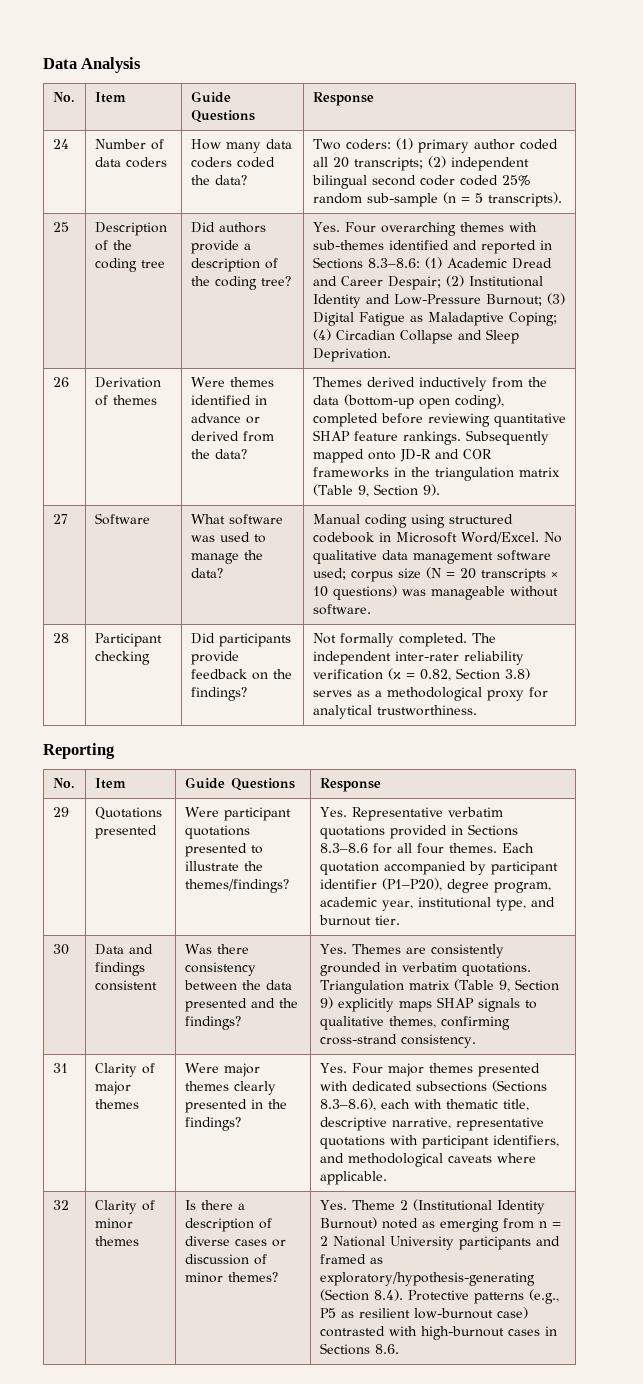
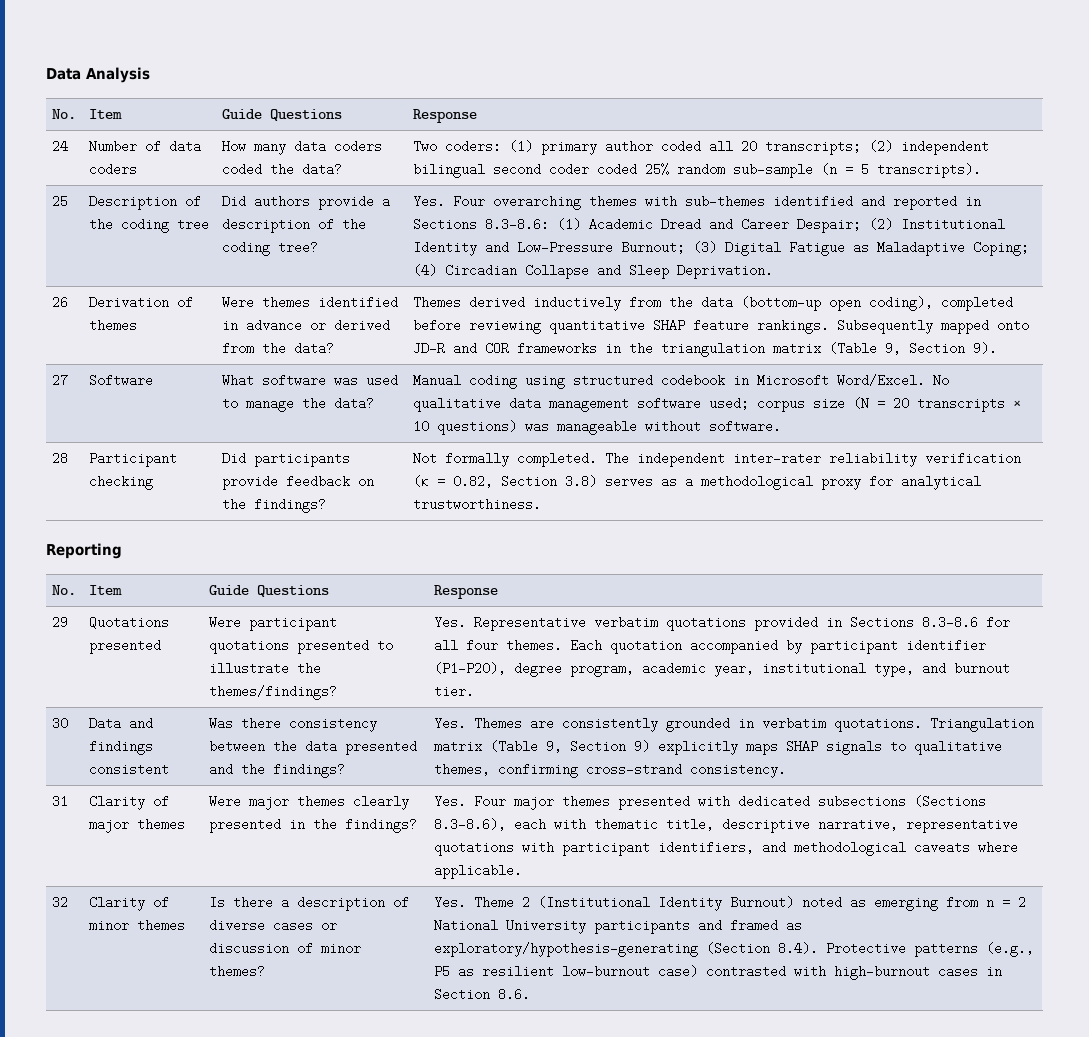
- Yes. Theme 2 (Institutional Identity Burnout) noted as emerging from n = 2 National University participants and framed as exploratory/hypothesis-generating (Section 8.4). Protective patterns (e.g., P5 as resilient low-burnout case) contrasted with high-burnout cases in Sections 8.6.
+ Yes. Theme 2 (Institutional Identity Burnout) noted as emerging from n = 2 National University participants and framed as exploratory/hypothesis-generating (Section 8.4). Protective patterns (e.g., P5 as resilient low-burnout case) contrasted with high-burnout cases in Section 8.6.

